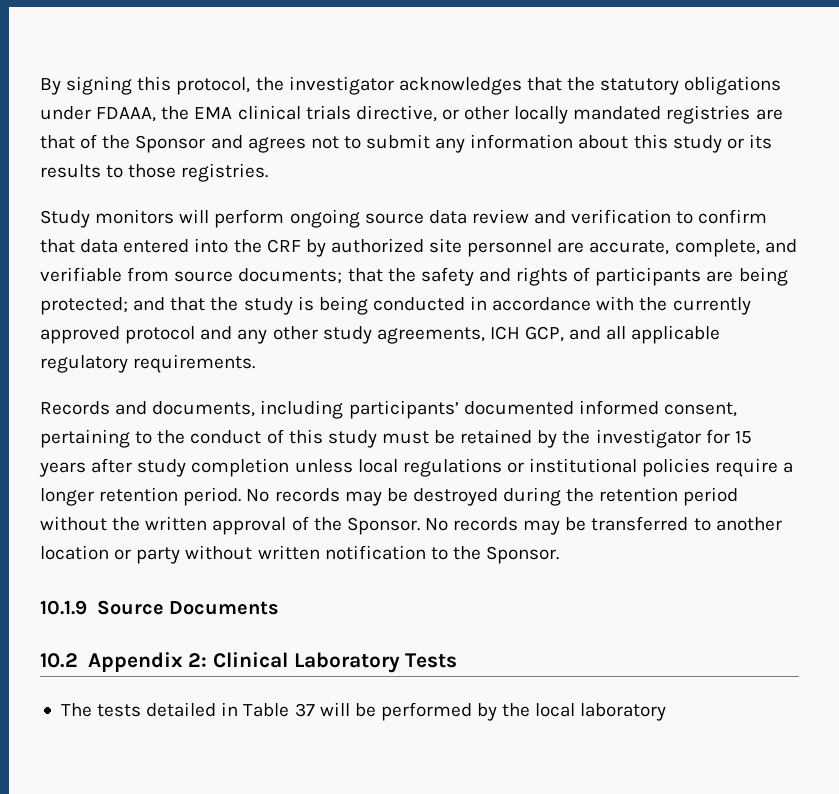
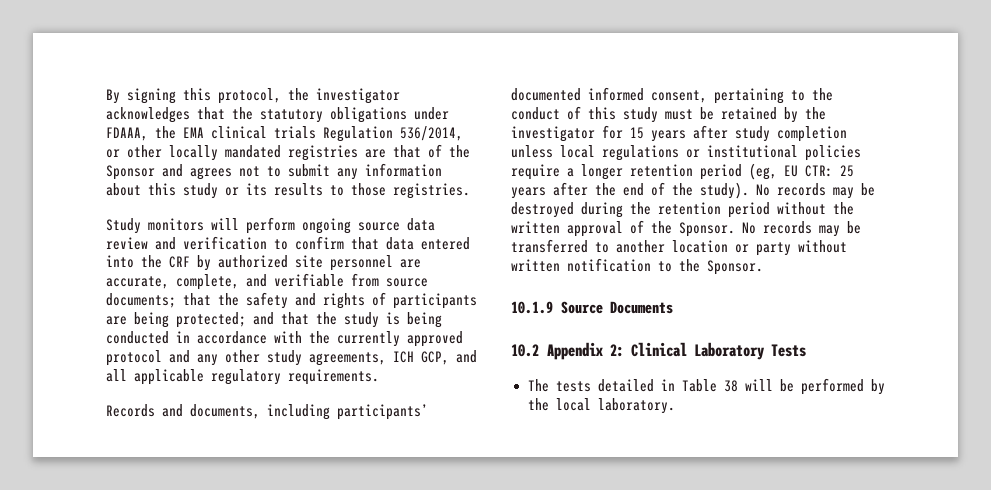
- By signing this protocol, the investigator acknowledges that the statutory obligations under FDAAA, the EMA clinical trials directive, or other locally mandated registries are that of the Sponsor and agrees not to submit any information about this study or its results to those registries.
+ By signing this protocol, the investigator acknowledges that the statutory obligations under FDAAA, the EMA clinical trials Regulation 536/2014, or other locally mandated registries are that of the Sponsor and agrees not to submit any information about this study or its results to those registries.
- Records and documents, including participants’ documented informed consent, pertaining to the conduct of this study must be retained by the investigator for 15 years after study completion unless local regulations or institutional policies require a longer retention period.
+ Records and documents, including participants’ documented informed consent, pertaining to the conduct of this study must be retained by the investigator for 15 years after study completion unless local regulations or institutional policies require a longer retention period (eg, EU CTR: 25 years after the end of the study).
- The tests detailed in Table 37 will be performed by the local laboratory
+ The tests detailed in Table 38 will be performed by the local laboratory.

